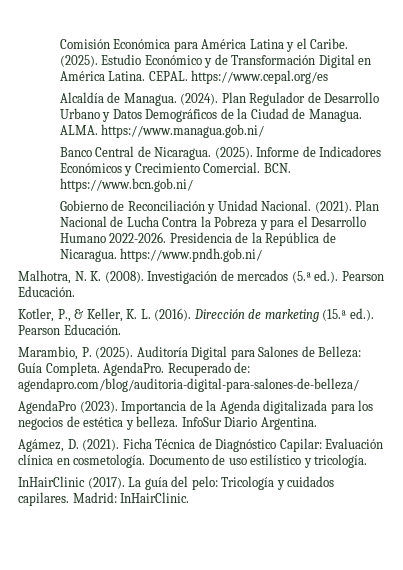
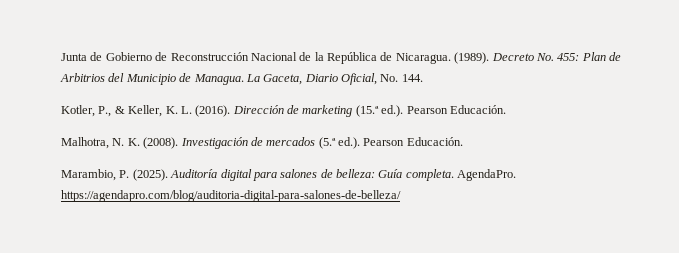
- Comisión Económica para América Latina y el Caribe. (2025). Estudio Económico y de Transformación Digital en América Latina. CEPAL. https://www.cepal.org/es
- Alcaldía de Managua. (2024). Plan Regulador de Desarrollo Urbano y Datos Demográficos de la Ciudad de Managua. ALMA. https://www.managua.gob.ni/
- Banco Central de Nicaragua. (2025). Informe de Indicadores Económicos y Crecimiento Comercial. BCN. https://www.bcn.gob.ni/
- Gobierno de Reconciliación y Unidad Nacional. (2021). Plan Nacional de Lucha Contra la Pobreza y para el Desarrollo Humano 2022-2026. Presidencia de la República de Nicaragua. https://www.pndh.gob.ni/
- Malhotra, N. K. (2008). Investigación de mercados (5.ª ed.). Pearson Educación.
+ Junta de Gobierno de Reconstrucción Nacional de la República de Nicaragua. (1989). Decreto No. 455: Plan de Arbitrios del Municipio de Managua. La Gaceta, Diario Oficial, No. 144.
- Marambio, P. (2025). Auditoría Digital para Salones de Belleza: Guía Completa. AgendaPro. Recuperado de: agendapro.com/blog/auditoria-digital-para-salones-de-belleza/
- AgendaPro (2023). Importancia de la Agenda digitalizada para los negocios de estética y belleza. InfoSur Diario Argentina.
- Agámez, D. (2021). Ficha Técnica de Diagnóstico Capilar: Evaluación clínica en cosmetología. Documento de uso estilístico y tricología.
- InHairClinic (2017). La guía del pelo: Tricología y cuidados capilares. Madrid: InHairClinic.
+ Malhotra, N. K. (2008). Investigación de mercados (5.ª ed.). Pearson Educación.
+ Marambio, P. (2025). Auditoría digital para salones de belleza: Guía completa. AgendaPro. https://agendapro.com/blog/auditoria-digital-para-salones-de-belleza/

